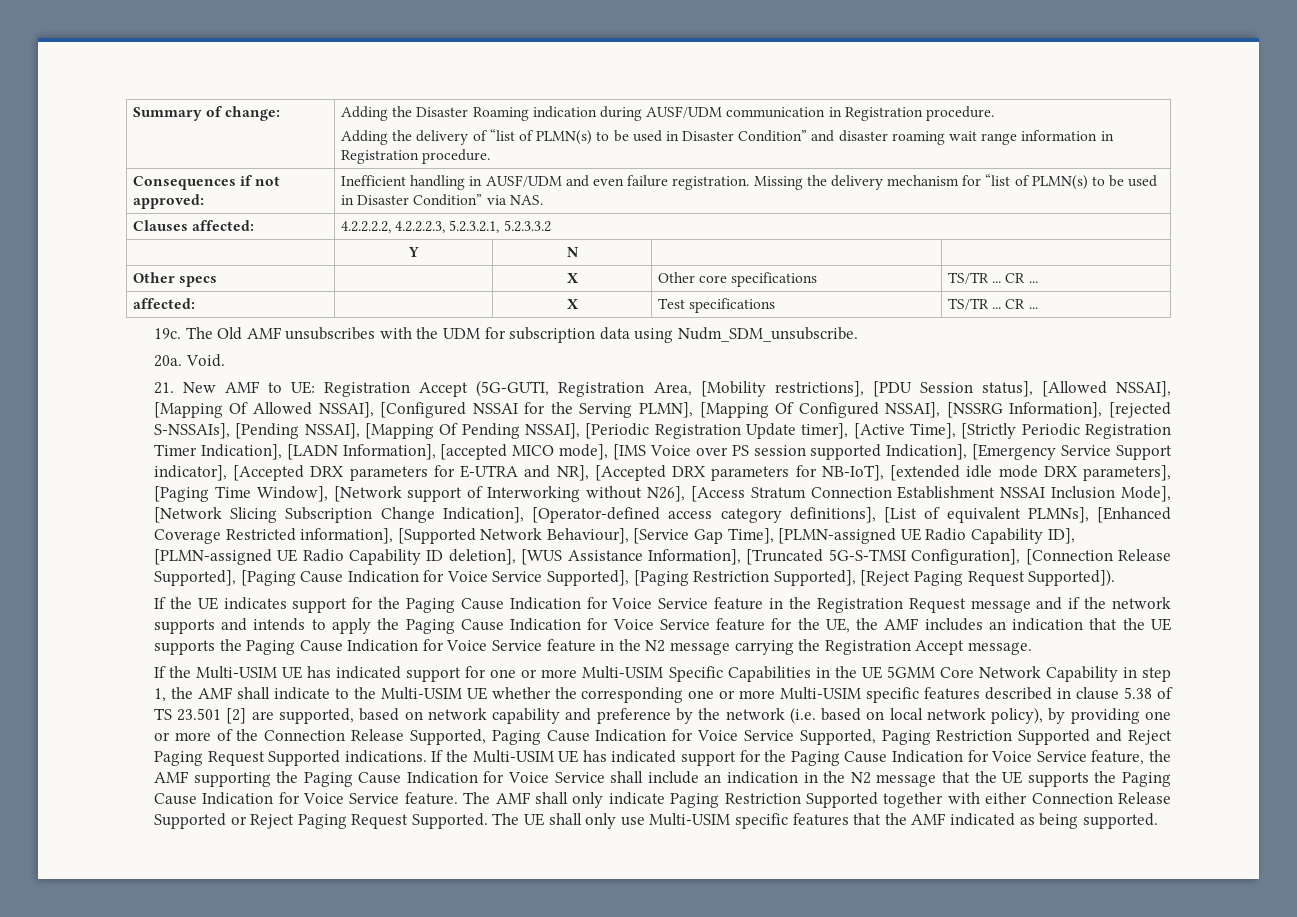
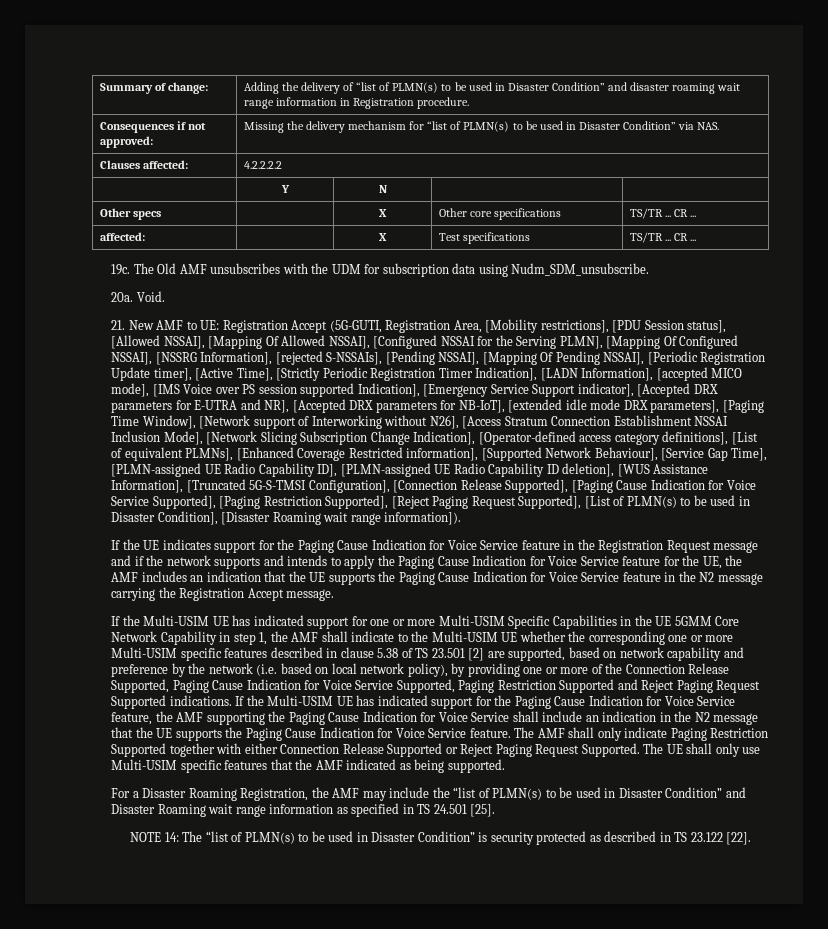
- Summary of change: | Adding the Disaster Roaming indication during AUSF/UDM communication in Registration procedure.
- Adding the delivery of “list of PLMN(s) to be used in Disaster Condition” and disaster roaming wait range information in Registration procedure.
+ Summary of change: | Adding the delivery of “list of PLMN(s) to be used in Disaster Condition” and disaster roaming wait range information in Registration procedure.
- Consequences if not approved: | Inefficient handling in AUSF/UDM and even failure registration. Missing the delivery mechanism for “list of PLMN(s) to be used in Disaster Condition” via NAS.
+ Consequences if not approved: | Missing the delivery mechanism for “list of PLMN(s) to be used in Disaster Condition” via NAS.
- Clauses affected: | 4.2.2.2.2, 4.2.2.2.3, 5.2.3.2.1, 5.2.3.3.2
+ Clauses affected: | 4.2.2.2.2
- Registration Accept (5G-GUTI, Registration Area, [Mobility restrictions], [PDU Session status], [Allowed NSSAI], [Mapping Of Allowed NSSAI], [Configured NSSAI for the Serving PLMN], [Mapping Of Configured NSSAI], [NSSRG Information], [rejected S-NSSAIs], [Pending NSSAI], [Mapping Of Pending NSSAI], [Periodic Registration Update timer], [Active Time], [Strictly Periodic Registration Timer Indication], [LADN Information], [accepted MICO mode], [IMS Voice over PS session supported Indication], [Emergency Service Support indicator], [Accepted DRX parameters for E-UTRA and NR], [Accepted DRX parameters for NB-IoT], [extended idle mode DRX parameters], [Paging Time Window], [Network support of Interworking without N26], [Access Stratum Connection Establishment NSSAI Inclusion Mode], [Network Slicing Subscription Change Indication], [Operator-defined access category definitions], [List of equivalent PLMNs], [Enhanced Coverage Restricted information], [Supported Network Behaviour], [Service Gap Time], [PLMN-assigned UE Radio Capability ID], [PLMN-assigned UE Radio Capability ID deletion], [WUS Assistance Information], [Truncated 5G-S-TMSI Configuration], [Connection Release Supported], [Paging Cause Indication for Voice Service Supported], [Paging Restriction Supported], [Reject Paging Request Supported]).
+ Registration Accept (5G-GUTI, Registration Area, [Mobility restrictions], [PDU Session status], [Allowed NSSAI], [Mapping Of Allowed NSSAI], [Configured NSSAI for the Serving PLMN], [Mapping Of Configured NSSAI], [NSSRG Information], [rejected S-NSSAIs], [Pending NSSAI], [Mapping Of Pending NSSAI], [Periodic Registration Update timer], [Active Time], [Strictly Periodic Registration Timer Indication], [LADN Information], [accepted MICO mode], [IMS Voice over PS session supported Indication], [Emergency Service Support indicator], [Accepted DRX parameters for E-UTRA and NR], [Accepted DRX parameters for NB-IoT], [extended idle mode DRX parameters], [Paging Time Window], [Network support of Interworking without N26], [Access Stratum Connection Establishment NSSAI Inclusion Mode], [Network Slicing Subscription Change Indication], [Operator-defined access category definitions], [List of equivalent PLMNs], [Enhanced Coverage Restricted information], [Supported Network Behaviour], [Service Gap Time], [PLMN-assigned UE Radio Capability ID], [PLMN-assigned UE Radio Capability ID deletion], [WUS Assistance Information], [Truncated 5G-S-TMSI Configuration], [Connection Release Supported], [Paging Cause Indication for Voice Service Supported], [Paging Restriction Supported], [Reject Paging Request Supported], [List of PLMN(s) to be used in Disaster Condition], [Disaster Roaming wait range information]).
+ For a Disaster Roaming Registration, the AMF may include the “list of PLMN(s) to be used in Disaster Condition” and Disaster Roaming wait range information as specified in TS 24.501 [25].
+ NOTE 14: The “list of PLMN(s) to be used in Disaster Condition” is security protected as described in TS 23.122 [22].

